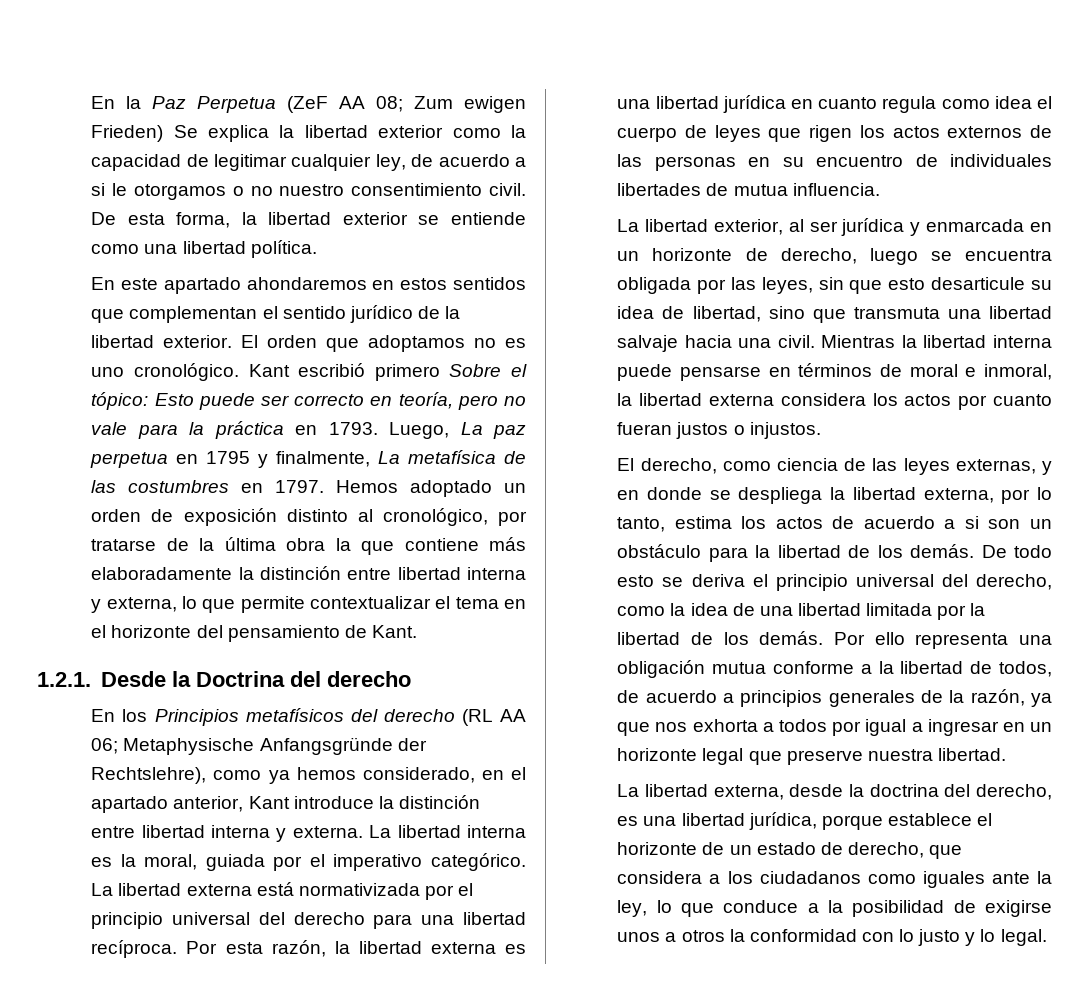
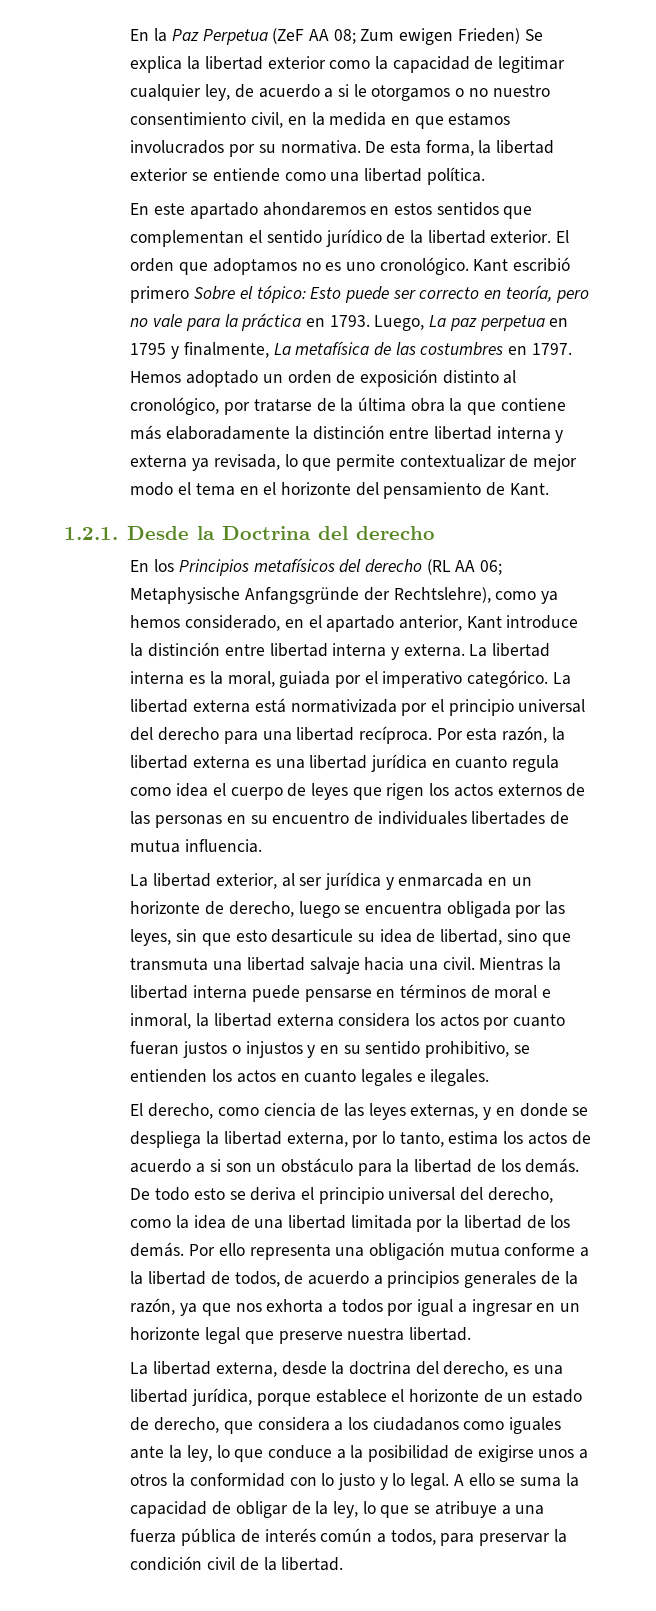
- En la Paz Perpetua (ZeF AA 08; Zum ewigen Frieden) Se explica la libertad exterior como la capacidad de legitimar cualquier ley, de acuerdo a si le otorgamos o no nuestro consentimiento civil.
+ En la Paz Perpetua (ZeF AA 08; Zum ewigen Frieden) Se explica la libertad exterior como la capacidad de legitimar cualquier ley, de acuerdo a si le otorgamos o no nuestro consentimiento civil, en la medida en que estamos involucrados por su normativa.
- Hemos adoptado un orden de exposición distinto al cronológico, por tratarse de la última obra la que contiene más elaboradamente la distinción entre libertad interna y externa, lo que permite contextualizar el tema en el horizonte del pensamiento de Kant.
+ Hemos adoptado un orden de exposición distinto al cronológico, por tratarse de la última obra la que contiene más elaboradamente la distinción entre libertad interna y externa ya revisada, lo que permite contextualizar de mejor modo el tema en el horizonte del pensamiento de Kant.
- Mientras la libertad interna puede pensarse en términos de moral e inmoral, la libertad externa considera los actos por cuanto fueran justos o injustos.
+ Mientras la libertad interna puede pensarse en términos de moral e inmoral, la libertad externa considera los actos por cuanto fueran justos o injustos y en su sentido prohibitivo, se entienden los actos en cuanto legales e ilegales.
+ A ello se suma la capacidad de obligar de la ley, lo que se atribuye a una fuerza pública de interés común a todos, para preservar la condición civil de la libertad.

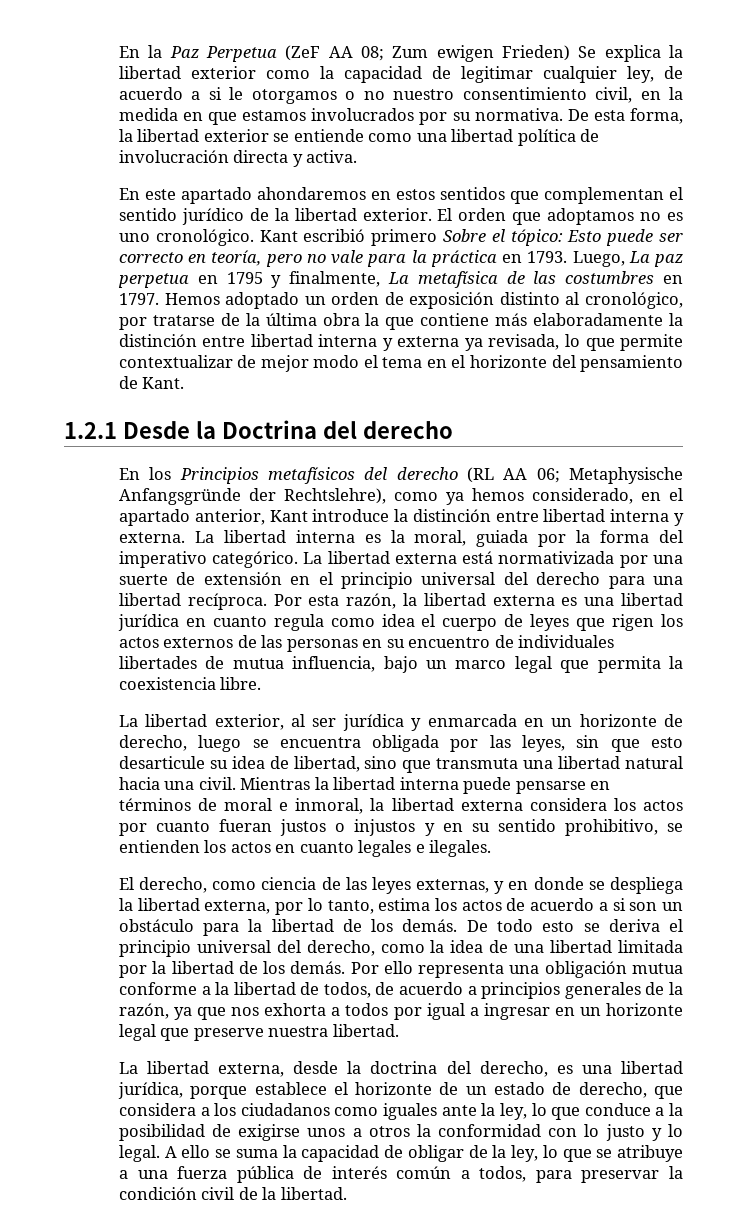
- De esta forma, la libertad exterior se entiende como una libertad política.
+ De esta forma, la libertad exterior se entiende como una libertad política de involucración directa y activa.
- 1.2.1. Desde la Doctrina del derecho
+ 1.2.1 Desde la Doctrina del derecho
- La libertad interna es la moral, guiada por el imperativo categórico.
+ La libertad interna es la moral, guiada por la forma del imperativo categórico.
- La libertad externa está normativizada por el principio universal del derecho para una libertad recíproca.
+ La libertad externa está normativizada por una suerte de extensión en el principio universal del derecho para una libertad recíproca.
- Por esta razón, la libertad externa es una libertad jurídica en cuanto regula como idea el cuerpo de leyes que rigen los actos externos de las personas en su encuentro de individuales libertades de mutua influencia.
+ Por esta razón, la libertad externa es una libertad jurídica en cuanto regula como idea el cuerpo de leyes que rigen los actos externos de las personas en su encuentro de individuales libertades de mutua influencia, bajo un marco legal que permita la coexistencia libre.
- La libertad exterior, al ser jurídica y enmarcada en un horizonte de derecho, luego se encuentra obligada por las leyes, sin que esto desarticule su idea de libertad, sino que transmuta una libertad salvaje hacia una civil.
+ La libertad exterior, al ser jurídica y enmarcada en un horizonte de derecho, luego se encuentra obligada por las leyes, sin que esto desarticule su idea de libertad, sino que transmuta una libertad natural hacia una civil.

